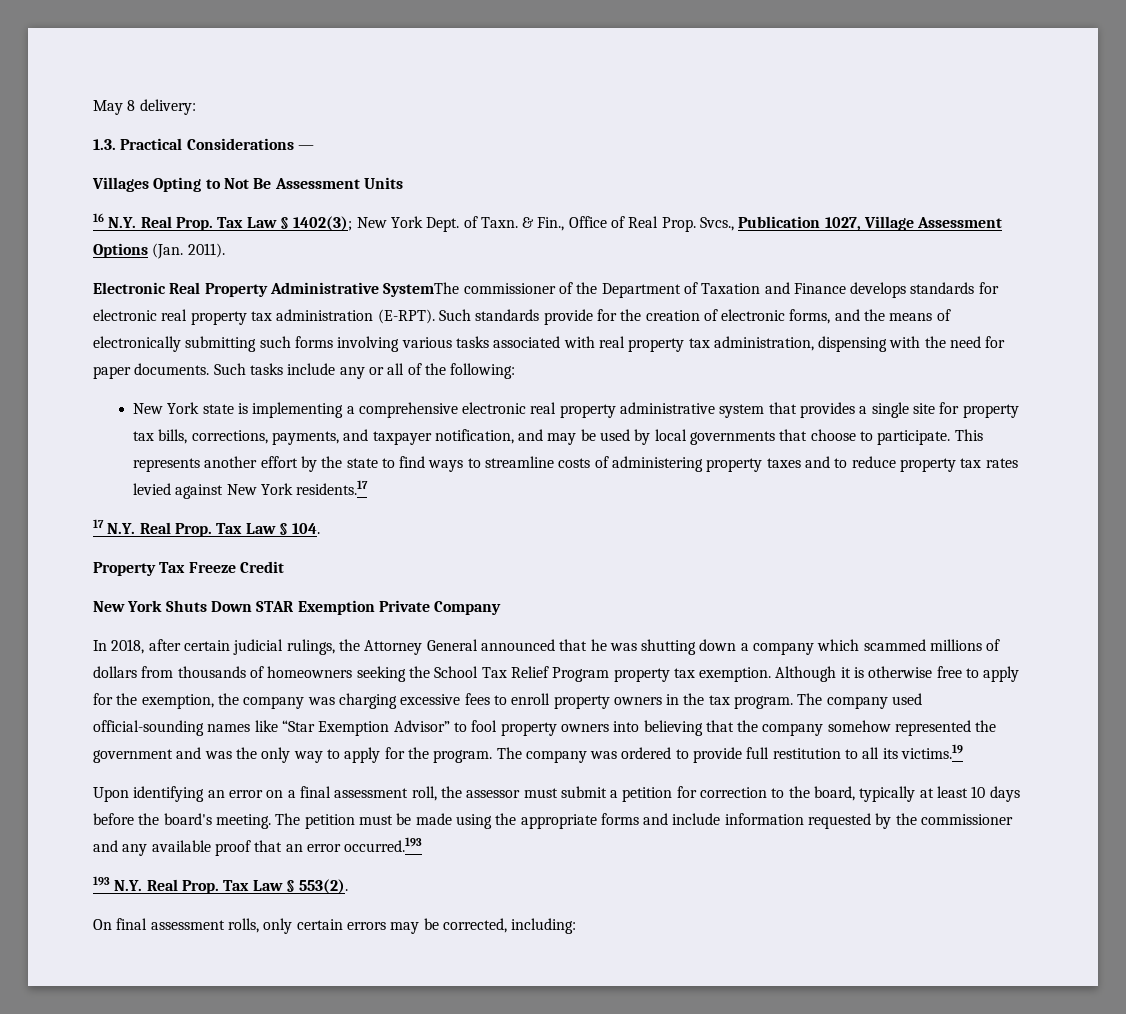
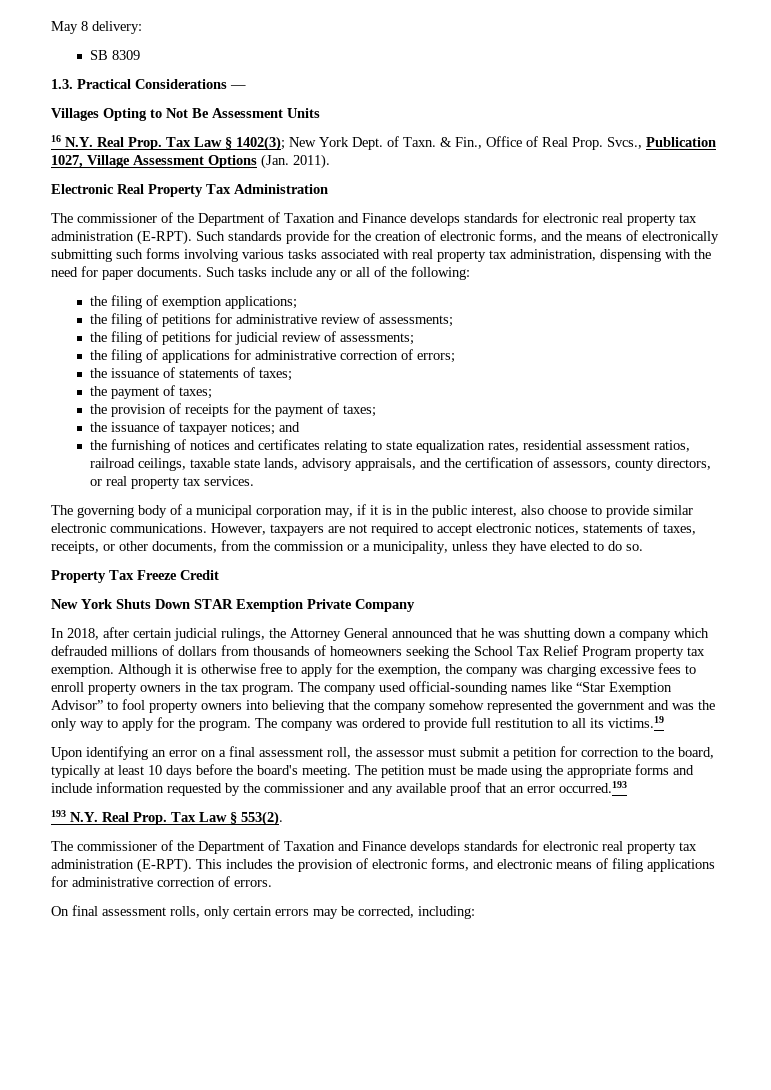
+ SB 8309
- Electronic Real Property Administrative SystemThe commissioner of the Department of Taxation and Finance develops standards for electronic real property tax administration (E-RPT).
+ Electronic Real Property Tax Administration
+ The commissioner of the Department of Taxation and Finance develops standards for electronic real property tax administration (E-RPT).
- New York state is implementing a comprehensive electronic real property administrative system that provides a single site for property tax bills, corrections, payments, and taxpayer notification, and may be used by local governments that choose to participate. This represents another effort by the state to find ways to streamline costs of administering property taxes and to reduce property tax rates levied against New York residents.17
- 17 N.Y. Real Prop. Tax Law § 104.
+ the filing of exemption applications;
+ the filing of petitions for administrative review of assessments;
+ the filing of petitions for judicial review of assessments;
+ the filing of applications for administrative correction of errors;
+ the issuance of statements of taxes;
+ the payment of taxes;
+ the provision of receipts for the payment of taxes;
+ the issuance of taxpayer notices; and
+ the furnishing of notices and certificates relating to state equalization rates, residential assessment ratios, railroad ceilings, taxable state lands, advisory appraisals, and the certification of assessors, county directors, or real property tax services.
+ The governing body of a municipal corporation may, if it is in the public interest, also choose to provide similar electronic communications. However, taxpayers are not required to accept electronic notices, statements of taxes, receipts, or other documents, from the commission or a municipality, unless they have elected to do so.
- In 2018, after certain judicial rulings, the Attorney General announced that he was shutting down a company which scammed millions of dollars from thousands of homeowners seeking the School Tax Relief Program property tax exemption.
+ In 2018, after certain judicial rulings, the Attorney General announced that he was shutting down a company which defrauded millions of dollars from thousands of homeowners seeking the School Tax Relief Program property tax exemption.
+ The commissioner of the Department of Taxation and Finance develops standards for electronic real property tax administration (E-RPT). This includes the provision of electronic forms, and electronic means of filing applications for administrative correction of errors.

